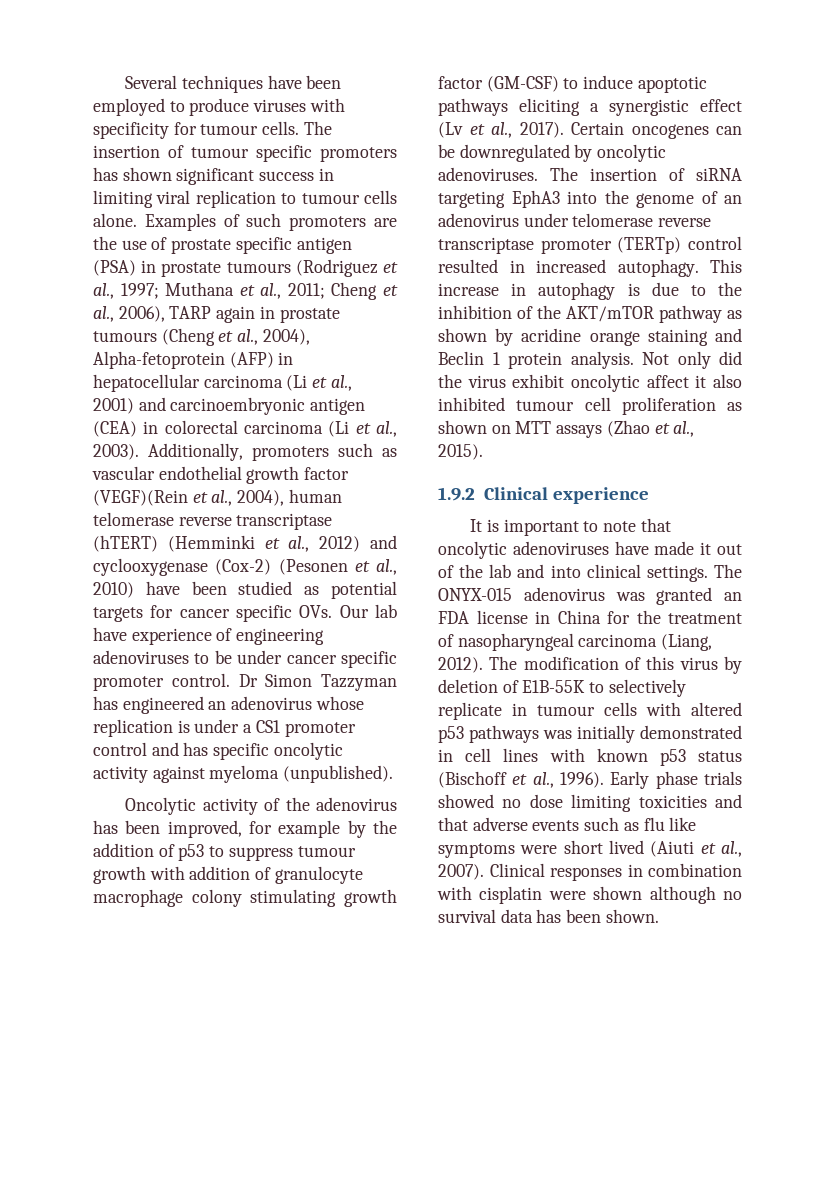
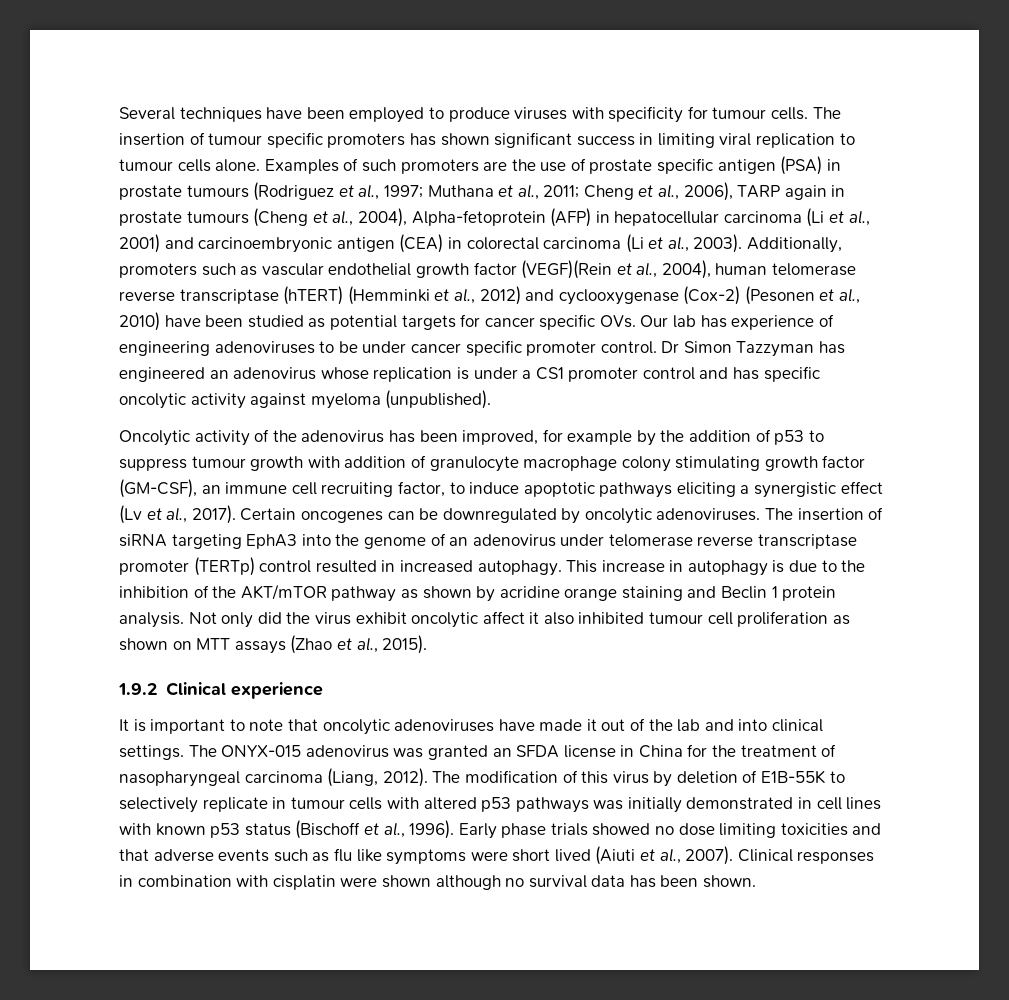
- Additionally, promoters such as vascular endothelial growth factor (VEGF)(Rein et al., 2004), human telomerase reverse transcriptase (hTERT) (Hemminki et al., 2012) and cyclooxygenase (Cox-2) (Pesonen et al., 2010) have been studied as potential targets for cancer specific OVs. Our lab have experience of engineering adenoviruses to be under cancer specific promoter control.
+ Additionally, promoters such as vascular endothelial growth factor (VEGF)(Rein et al., 2004), human telomerase reverse transcriptase (hTERT) (Hemminki et al., 2012) and cyclooxygenase (Cox-2) (Pesonen et al., 2010) have been studied as potential targets for cancer specific OVs. Our lab has experience of engineering adenoviruses to be under cancer specific promoter control.
- Oncolytic activity of the adenovirus has been improved, for example by the addition of p53 to suppress tumour growth with addition of granulocyte macrophage colony stimulating growth factor (GM-CSF) to induce apoptotic pathways eliciting a synergistic effect (Lv et al., 2017).
+ Oncolytic activity of the adenovirus has been improved, for example by the addition of p53 to suppress tumour growth with addition of granulocyte macrophage colony stimulating growth factor (GM-CSF), an immune cell recruiting factor, to induce apoptotic pathways eliciting a synergistic effect (Lv et al., 2017).
- The ONYX-015 adenovirus was granted an FDA license in China for the treatment of nasopharyngeal carcinoma (Liang, 2012).
+ The ONYX-015 adenovirus was granted an SFDA license in China for the treatment of nasopharyngeal carcinoma (Liang, 2012).

